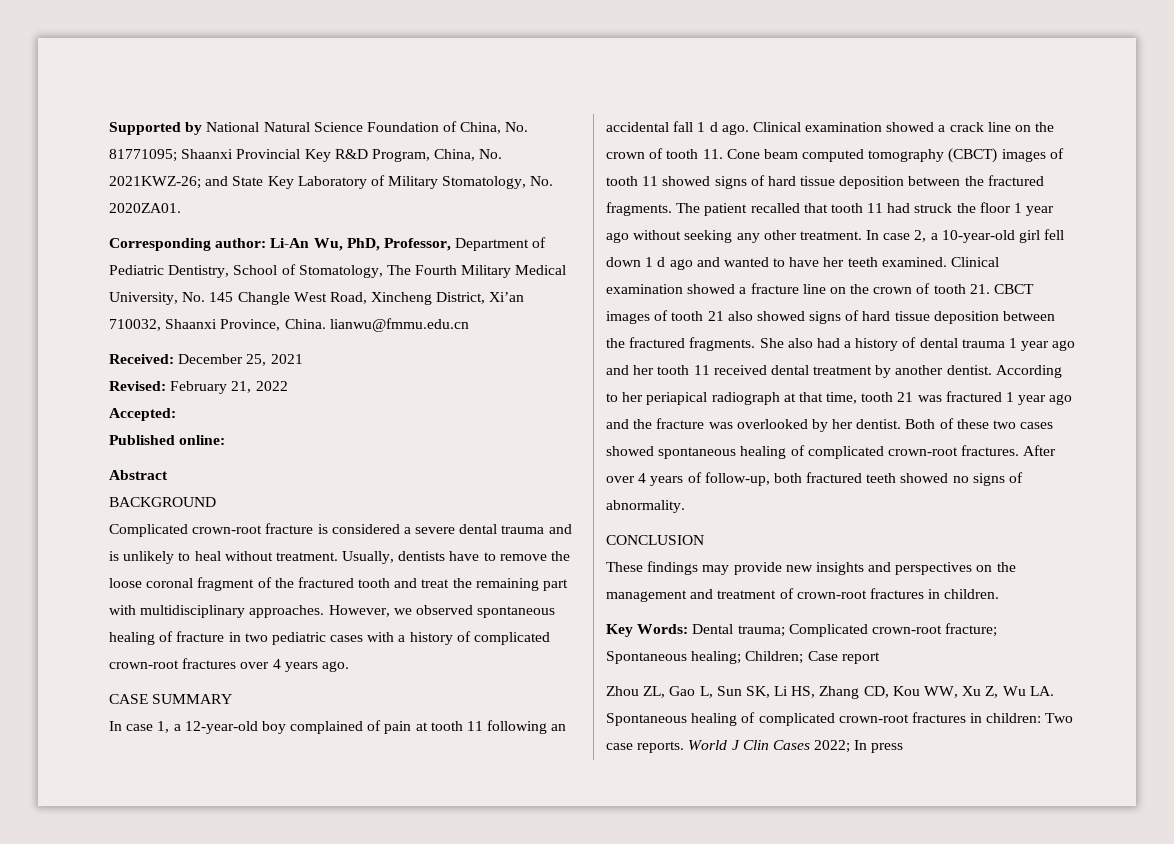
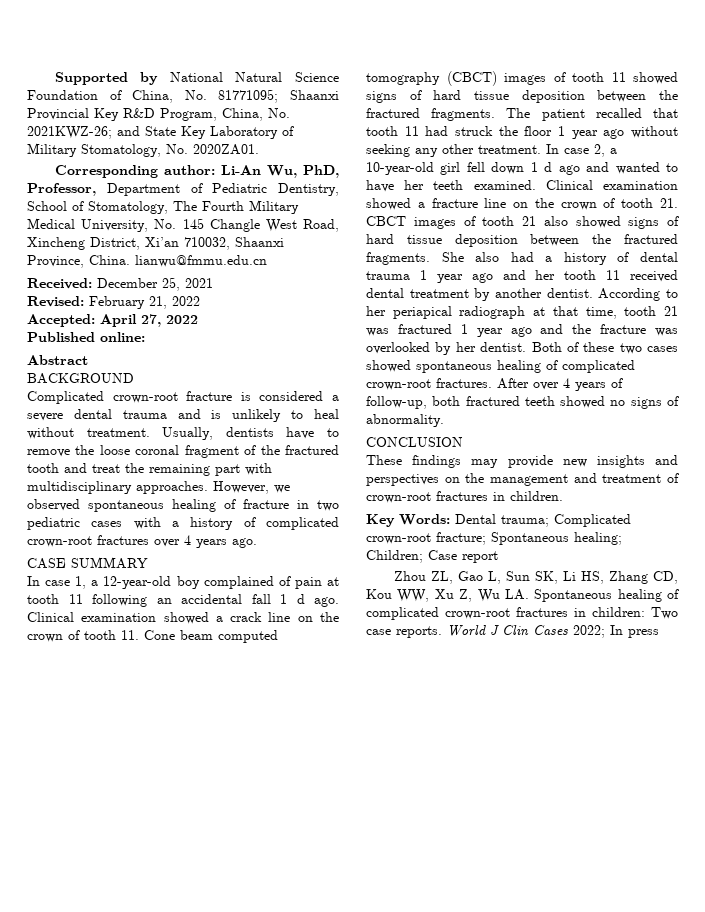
- Accepted:
+ Accepted: April 27, 2022

